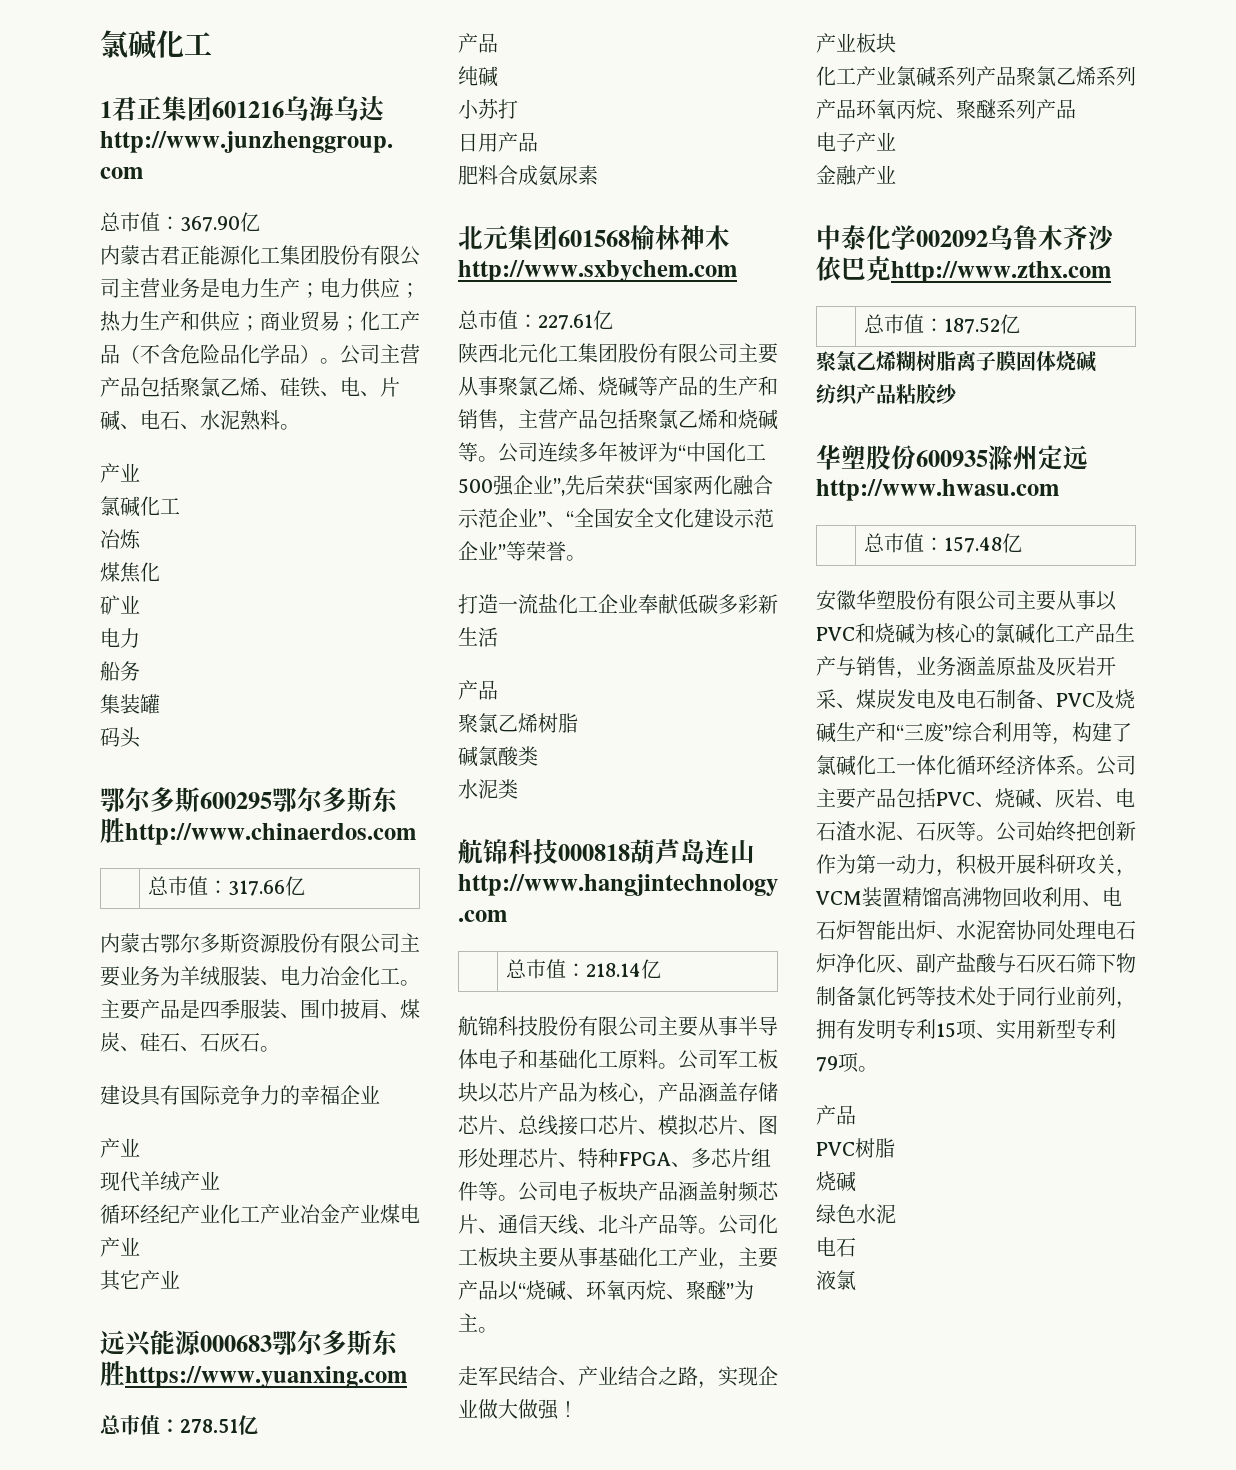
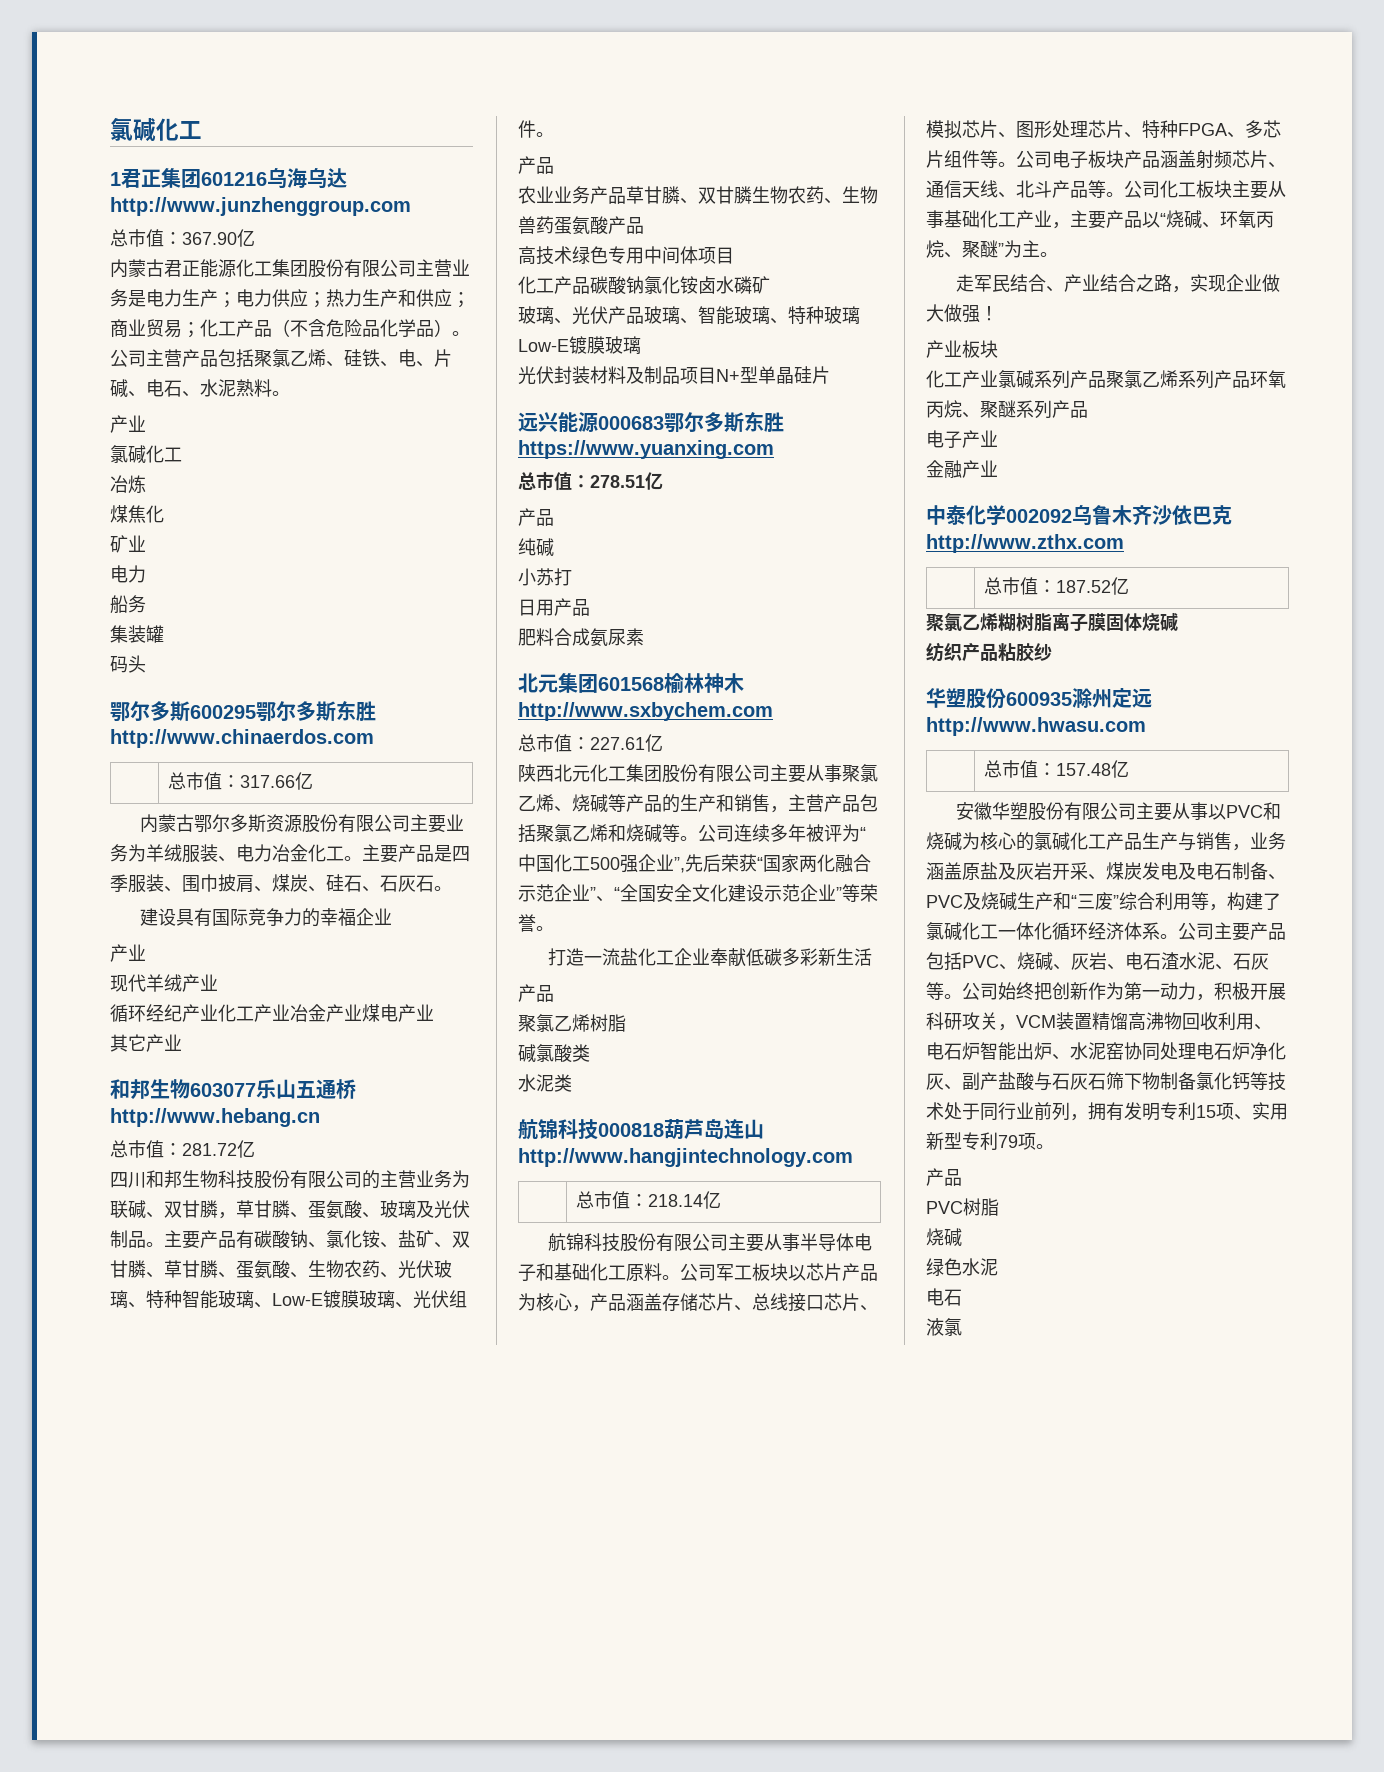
+ 和邦生物603077乐山五通桥http://www.hebang.cn
+ 总市值：281.72亿
+ 四川和邦生物科技股份有限公司的主营业务为联碱、双甘膦，草甘膦、蛋氨酸、玻璃及光伏制品。主要产品有碳酸钠、氯化铵、盐矿、双甘膦、草甘膦、蛋氨酸、生物农药、光伏玻璃、特种智能玻璃、Low-E镀膜玻璃、光伏组件。
+ 产品
+ 农业业务产品草甘膦、双甘膦生物农药、生物兽药蛋氨酸产品
+ 高技术绿色专用中间体项目
+ 化工产品碳酸钠氯化铵卤水磷矿
+ 玻璃、光伏产品玻璃、智能玻璃、特种玻璃Low-E镀膜玻璃
+ 光伏封装材料及制品项目N+型单晶硅片

